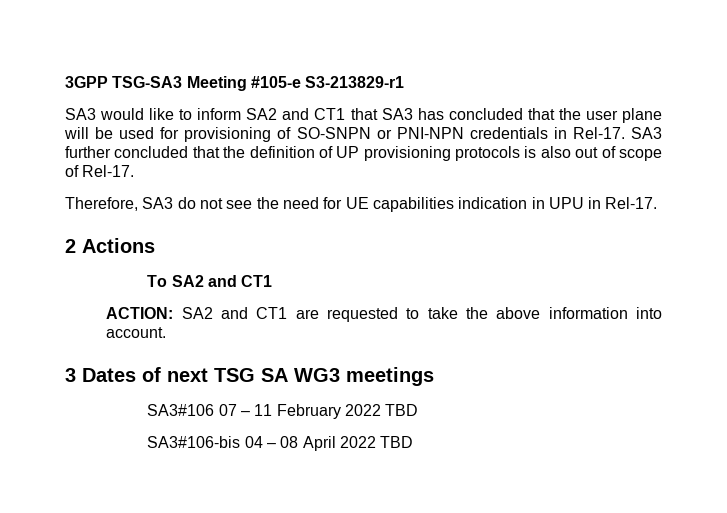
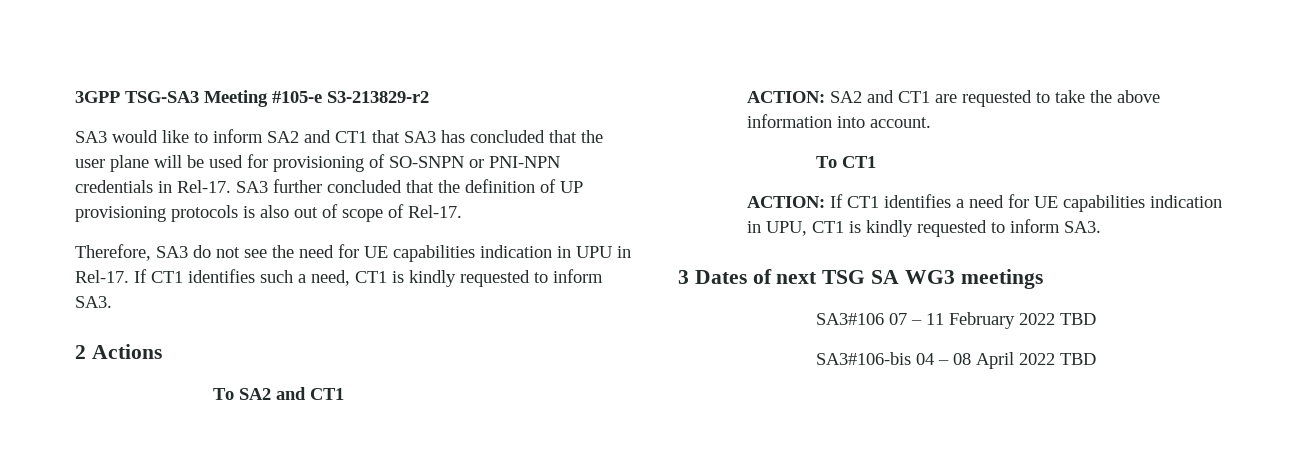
- 3GPP TSG-SA3 Meeting #105-e S3-213829-r1
+ 3GPP TSG-SA3 Meeting #105-e S3-213829-r2
+ If CT1 identifies such a need, CT1 is kindly requested to inform SA3.
+ To CT1
+ ACTION: If CT1 identifies a need for UE capabilities indication in UPU, CT1 is kindly requested to inform SA3.

